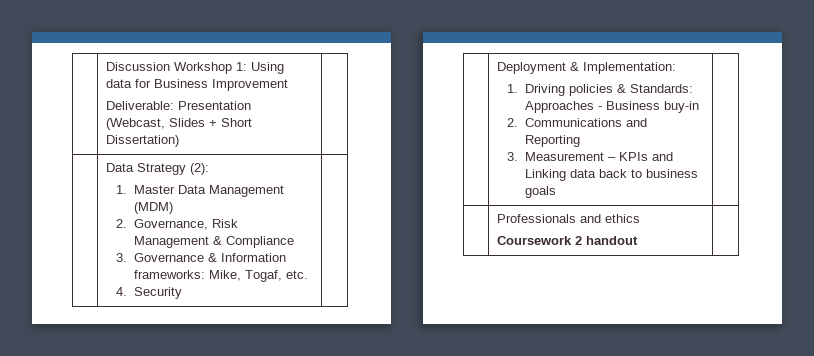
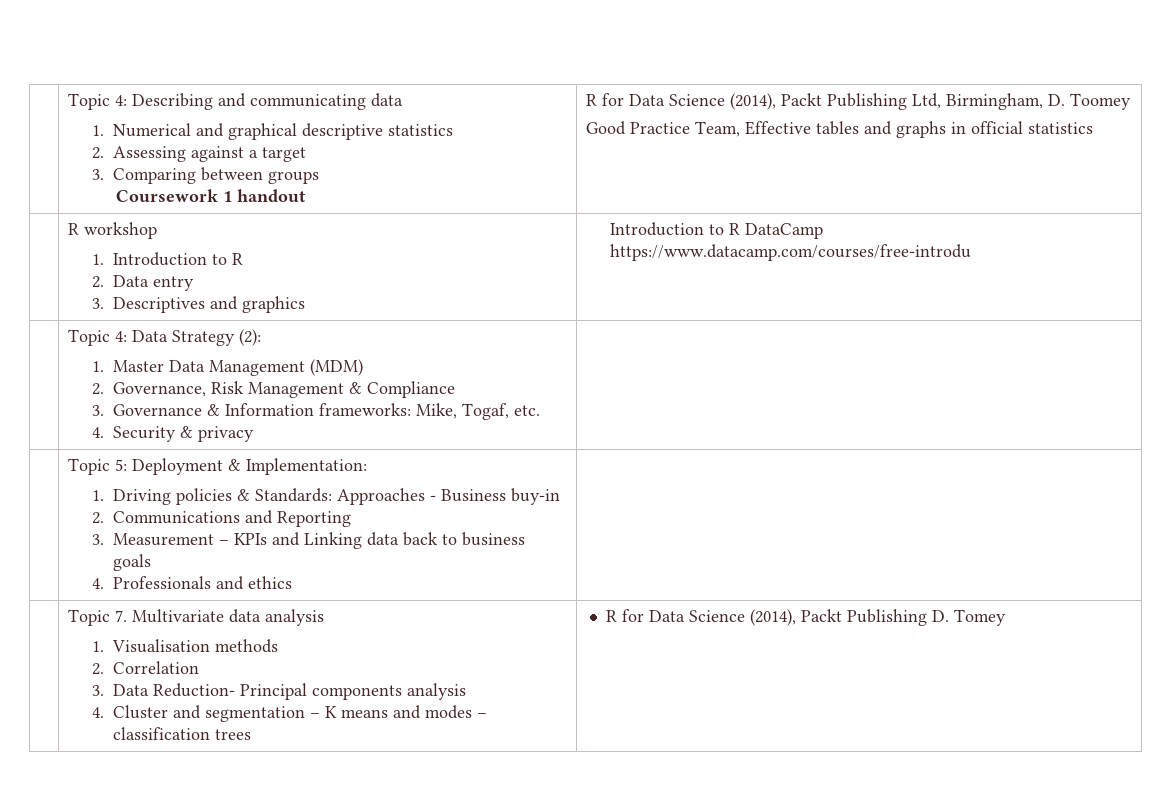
- Discussion Workshop 1: Using data for Business Improvement
- Deliverable: Presentation (Webcast, Slides + Short Dissertation) |
- | Data Strategy (2):
+ Topic 4: Describing and communicating data
+ 1. Numerical and graphical descriptive statistics
+ 2. Assessing against a target
+ 3. Comparing between groups
+ Coursework 1 handout | R for Data Science (2014), Packt Publishing Ltd, Birmingham, D. Toomey
+ Good Practice Team, Effective tables and graphs in official statistics
+ | R workshop
+ 1. Introduction to R
+ 2. Data entry
+ 3. Descriptives and graphics | Introduction to R DataCamp https://www.datacamp.com/courses/free-introdu
+ | Topic 4: Data Strategy (2):
  1. Master Data Management (MDM)
  2. Governance, Risk Management & Compliance
  3. Governance & Information frameworks: Mike, Togaf, etc.
- 4. Security |
- | Deployment & Implementation:
+ 4. Security & privacy |
+ | Topic 5: Deployment & Implementation:
  1. Driving policies & Standards: Approaches - Business buy-in
  2. Communications and Reporting
- 3. Measurement – KPIs and Linking data back to business goals |
- | Professionals and ethics
- Coursework 2 handout |
+ 3. Measurement – KPIs and Linking data back to business goals
+ 4. Professionals and ethics |
+ | Topic 7. Multivariate data analysis
+ 1. Visualisation methods
+ 2. Correlation
+ 3. Data Reduction- Principal components analysis
+ 4. Cluster and segmentation – K means and modes – classification trees | R for Data Science (2014), Packt Publishing D. Tomey

